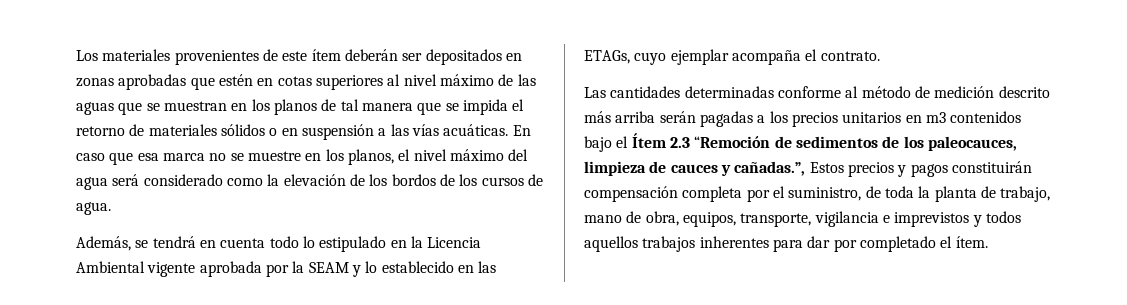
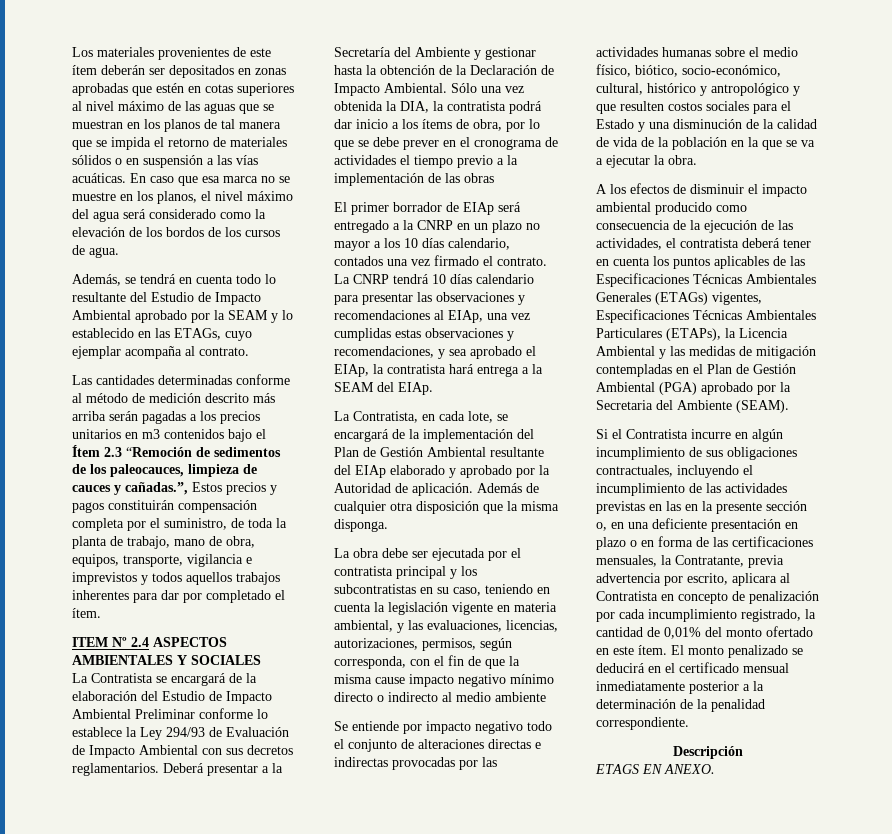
- Además, se tendrá en cuenta todo lo estipulado en la Licencia Ambiental vigente aprobada por la SEAM y lo establecido en las ETAGs, cuyo ejemplar acompaña el contrato.
+ Además, se tendrá en cuenta todo lo resultante del Estudio de Impacto Ambiental aprobado por la SEAM y lo establecido en las ETAGs, cuyo ejemplar acompaña al contrato.
+ ITEM Nº 2.4 ASPECTOS AMBIENTALES Y SOCIALES
+ La Contratista se encargará de la elaboración del Estudio de Impacto Ambiental Preliminar conforme lo establece la Ley 294/93 de Evaluación de Impacto Ambiental con sus decretos reglamentarios. Deberá presentar a la Secretaría del Ambiente y gestionar hasta la obtención de la Declaración de Impacto Ambiental. Sólo una vez obtenida la DIA, la contratista podrá dar inicio a los ítems de obra, por lo que se debe prever en el cronograma de actividades el tiempo previo a la implementación de las obras
+ El primer borrador de EIAp será entregado a la CNRP en un plazo no mayor a los 10 días calendario, contados una vez firmado el contrato. La CNRP tendrá 10 días calendario para presentar las observaciones y recomendaciones al EIAp, una vez cumplidas estas observaciones y recomendaciones, y sea aprobado el EIAp, la contratista hará entrega a la SEAM del EIAp.
+ La Contratista, en cada lote, se encargará de la implementación del Plan de Gestión Ambiental resultante del EIAp elaborado y aprobado por la Autoridad de aplicación. Además de cualquier otra disposición que la misma disponga.
+ La obra debe ser ejecutada por el contratista principal y los subcontratistas en su caso, teniendo en cuenta la legislación vigente en materia ambiental, y las evaluaciones, licencias, autorizaciones, permisos, según corresponda, con el fin de que la misma cause impacto negativo mínimo directo o indirecto al medio ambiente
+ Se entiende por impacto negativo todo el conjunto de alteraciones directas e indirectas provocadas por las actividades humanas sobre el medio físico, biótico, socio-económico, cultural, histórico y antropológico y que resulten costos sociales para el Estado y una disminución de la calidad de vida de la población en la que se va a ejecutar la obra.
+ A los efectos de disminuir el impacto ambiental producido como consecuencia de la ejecución de las actividades, el contratista deberá tener en cuenta los puntos aplicables de las Especificaciones Técnicas Ambientales Generales (ETAGs) vigentes, Especificaciones Técnicas Ambientales Particulares (ETAPs), la Licencia Ambiental y las medidas de mitigación contempladas en el Plan de Gestión Ambiental (PGA) aprobado por la Secretaria del Ambiente (SEAM).
+ Si el Contratista incurre en algún incumplimiento de sus obligaciones contractuales, incluyendo el incumplimiento de las actividades previstas en las en la presente sección o, en una deficiente presentación en plazo o en forma de las certificaciones mensuales, la Contratante, previa advertencia por escrito, aplicara al Contratista en concepto de penalización por cada incumplimiento registrado, la cantidad de 0,01% del monto ofertado en este ítem. El monto penalizado se deducirá en el certificado mensual inmediatamente posterior a la determinación de la penalidad correspondiente.
+ Descripción
+ ETAGS EN ANEXO.

